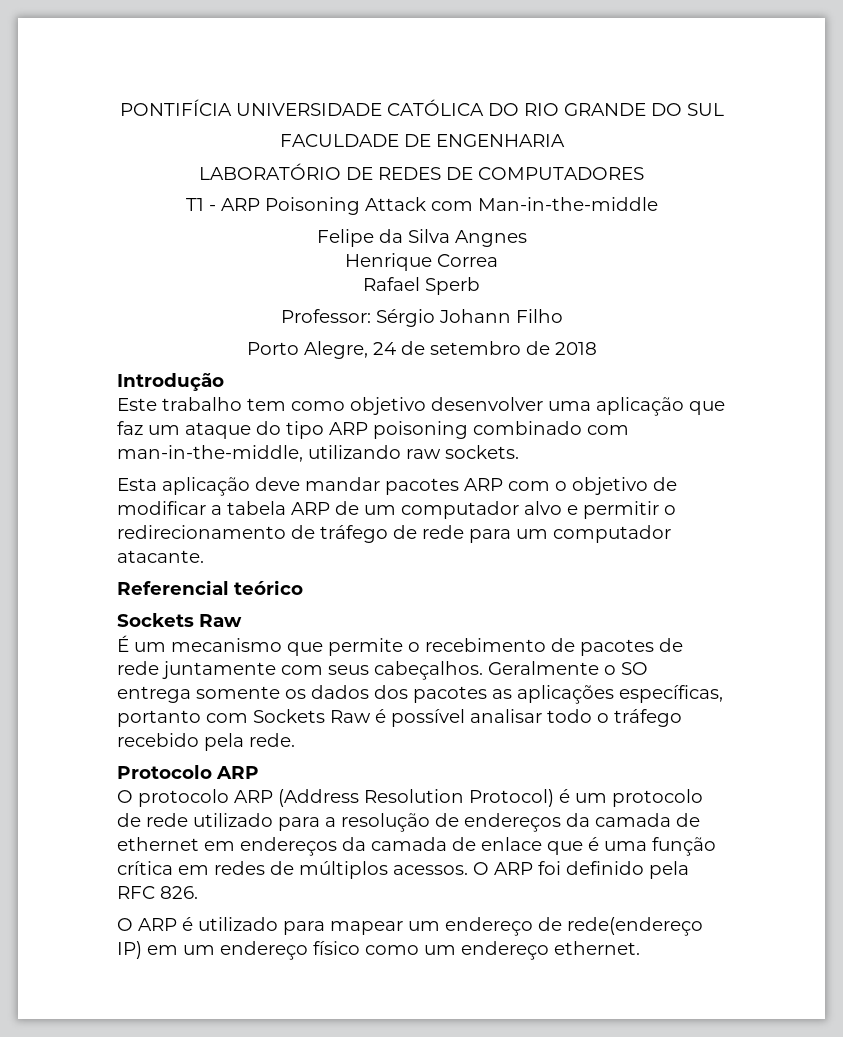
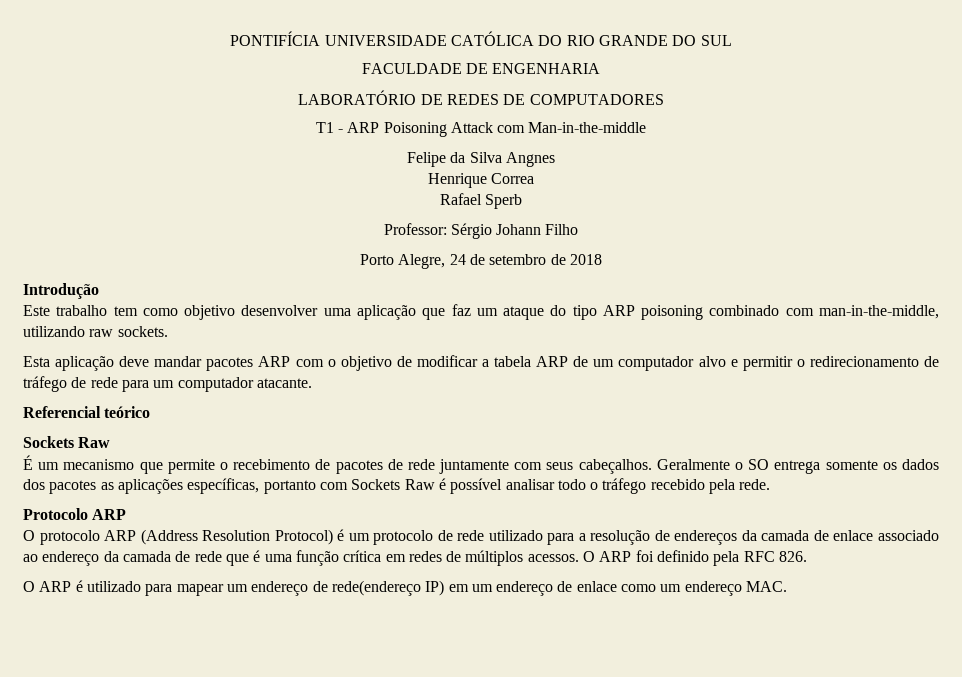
- O protocolo ARP (Address Resolution Protocol) é um protocolo de rede utilizado para a resolução de endereços da camada de ethernet em endereços da camada de enlace que é uma função crítica em redes de múltiplos acessos.
+ O protocolo ARP (Address Resolution Protocol) é um protocolo de rede utilizado para a resolução de endereços da camada de enlace associado ao endereço da camada de rede que é uma função crítica em redes de múltiplos acessos.
- O ARP é utilizado para mapear um endereço de rede(endereço IP) em um endereço físico como um endereço ethernet.
+ O ARP é utilizado para mapear um endereço de rede(endereço IP) em um endereço de enlace como um endereço MAC.

